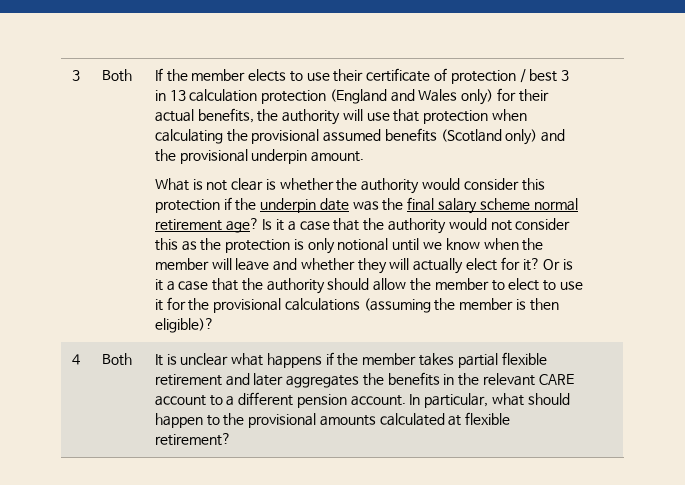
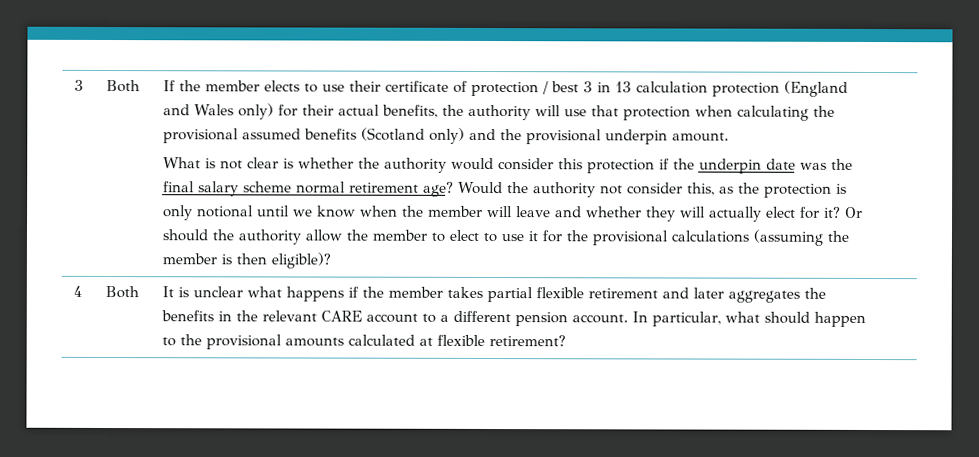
- Is it a case that the authority would not consider this as the protection is only notional until we know when the member will leave and whether they will actually elect for it?
+ Would the authority not consider this, as the protection is only notional until we know when the member will leave and whether they will actually elect for it?
- Or is it a case that the authority should allow the member to elect to use it for the provisional calculations (assuming the member is then eligible)?
+ Or should the authority allow the member to elect to use it for the provisional calculations (assuming the member is then eligible)?

